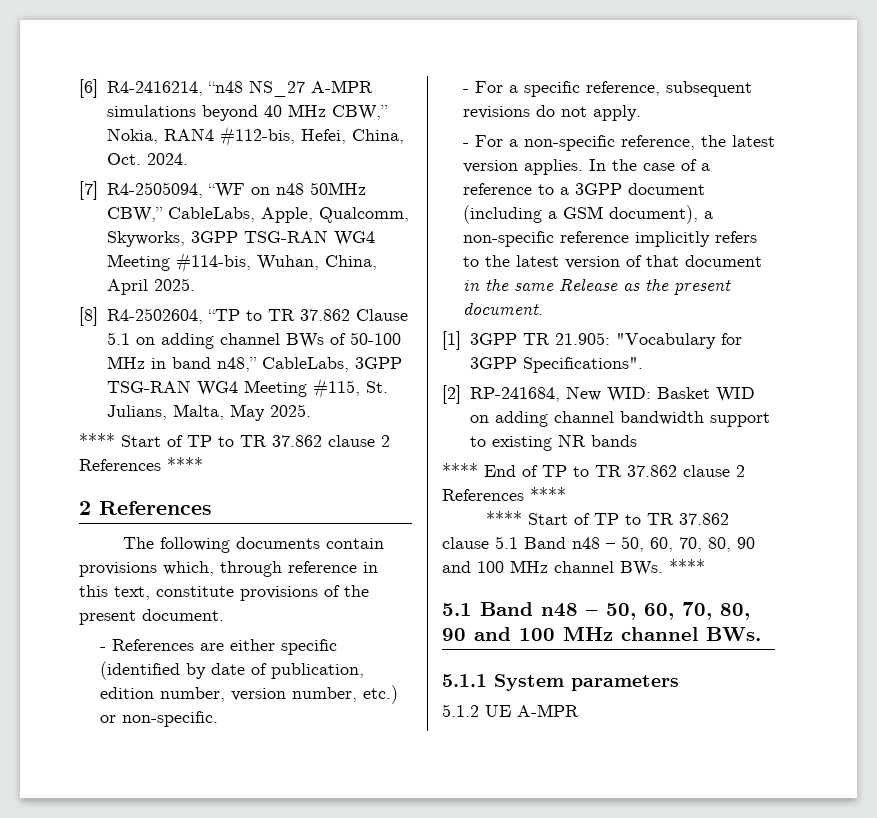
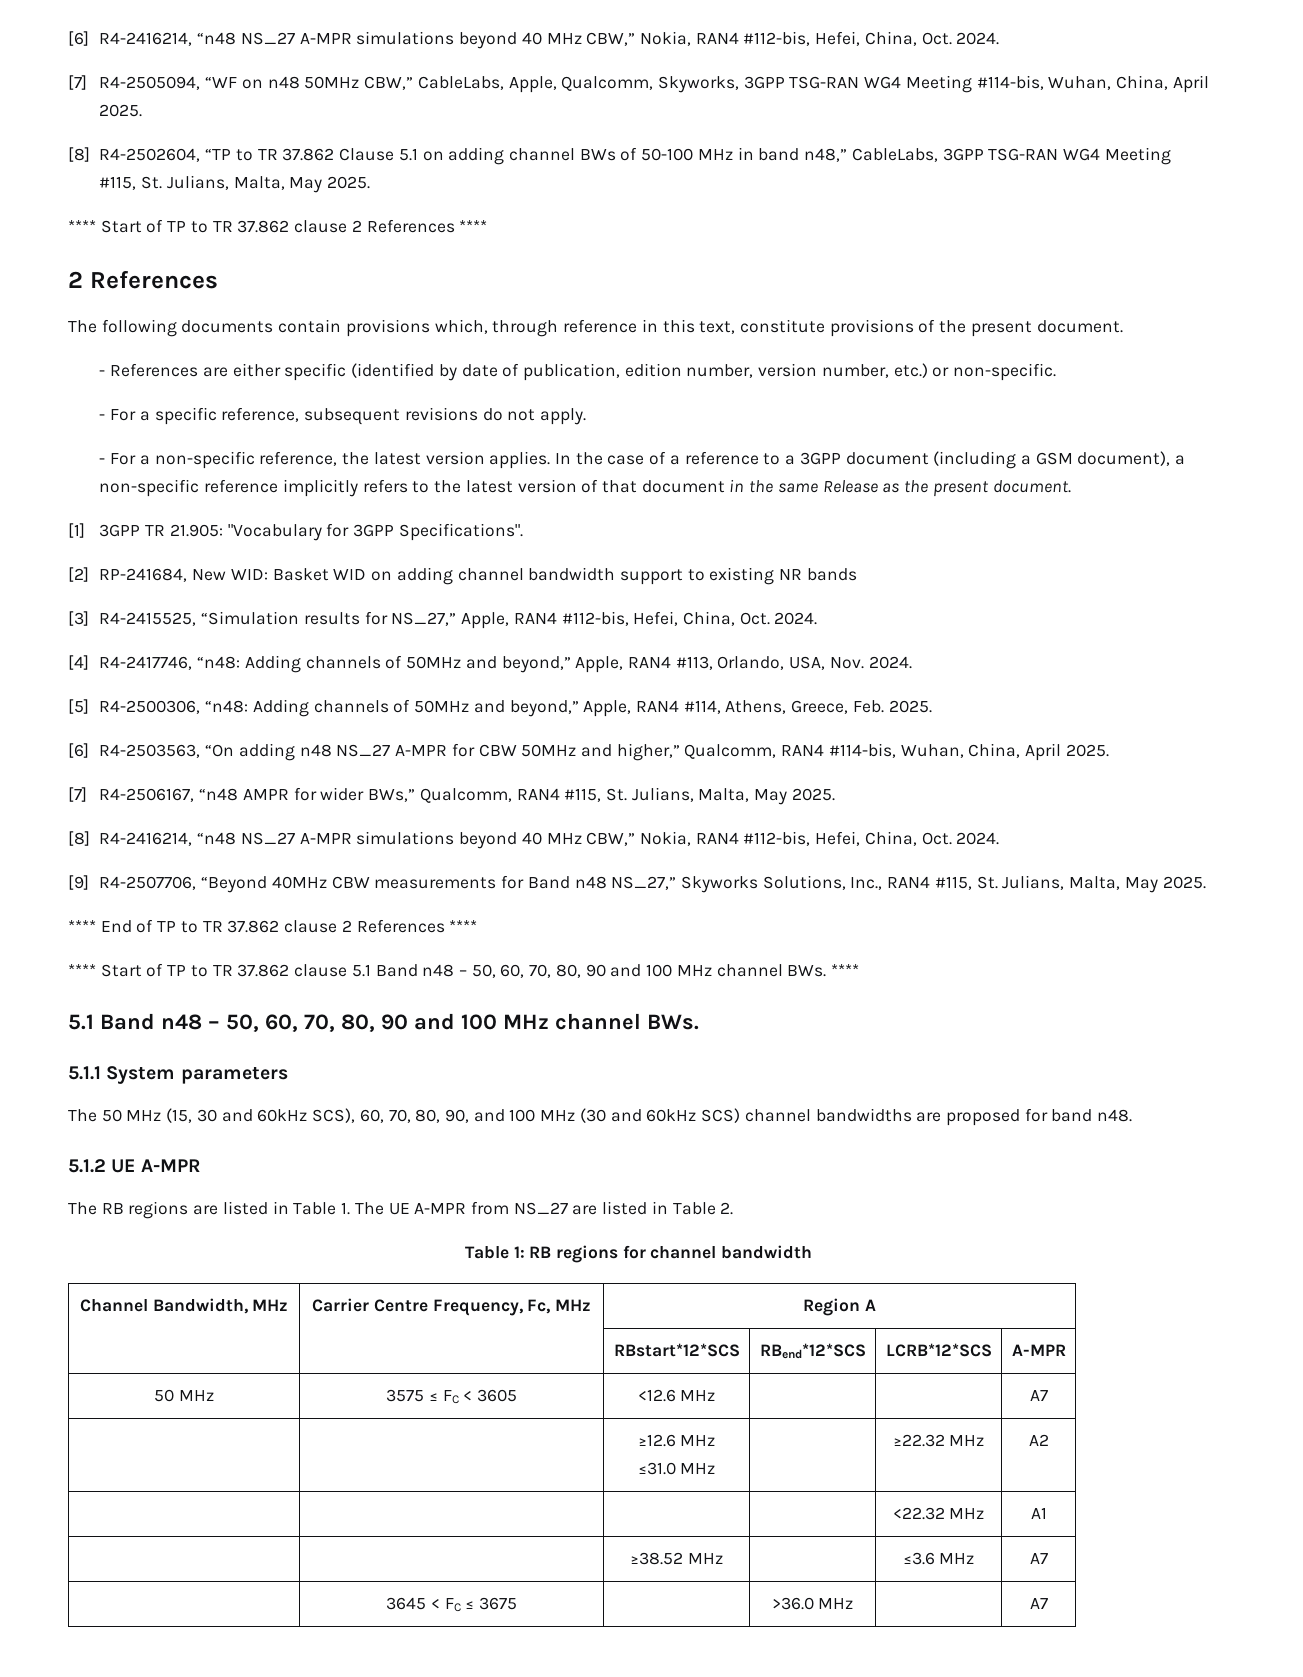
+ [3] R4-2415525, “Simulation results for NS_27,” Apple, RAN4 #112-bis, Hefei, China, Oct. 2024.
+ [4] R4-2417746, “n48: Adding channels of 50MHz and beyond,” Apple, RAN4 #113, Orlando, USA, Nov. 2024.
+ [5] R4-2500306, “n48: Adding channels of 50MHz and beyond,” Apple, RAN4 #114, Athens, Greece, Feb. 2025.
+ [6] R4-2503563, “On adding n48 NS_27 A-MPR for CBW 50MHz and higher,” Qualcomm, RAN4 #114-bis, Wuhan, China, April 2025.
+ [7] R4-2506167, “n48 AMPR for wider BWs,” Qualcomm, RAN4 #115, St. Julians, Malta, May 2025.
+ [8] R4-2416214, “n48 NS_27 A-MPR simulations beyond 40 MHz CBW,” Nokia, RAN4 #112-bis, Hefei, China, Oct. 2024.
+ [9] R4-2507706, “Beyond 40MHz CBW measurements for Band n48 NS_27,” Skyworks Solutions, Inc., RAN4 #115, St. Julians, Malta, May 2025.
+ The 50 MHz (15, 30 and 60kHz SCS), 60, 70, 80, 90, and 100 MHz (30 and 60kHz SCS) channel bandwidths are proposed for band n48.
  5.1.2 UE A-MPR
+ The RB regions are listed in Table 1. The UE A-MPR from NS_27 are listed in Table 2.
+ Table 1: RB regions for channel bandwidth
+ Channel Bandwidth, MHz | Carrier Centre Frequency, Fc, MHz | Region A
+ | | RBstart*12*SCS | RBend*12*SCS | LCRB*12*SCS | A-MPR
+ 50 MHz | 3575 ≤ FC < 3605 | <12.6 MHz | | | A7
+ | | ≥12.6 MHz
+ ≤31.0 MHz | | ≥22.32 MHz | A2
+ | | | | <22.32 MHz | A1
+ | | ≥38.52 MHz | | ≤3.6 MHz | A7
+ | 3645 < FC ≤ 3675 | | >36.0 MHz | | A7

